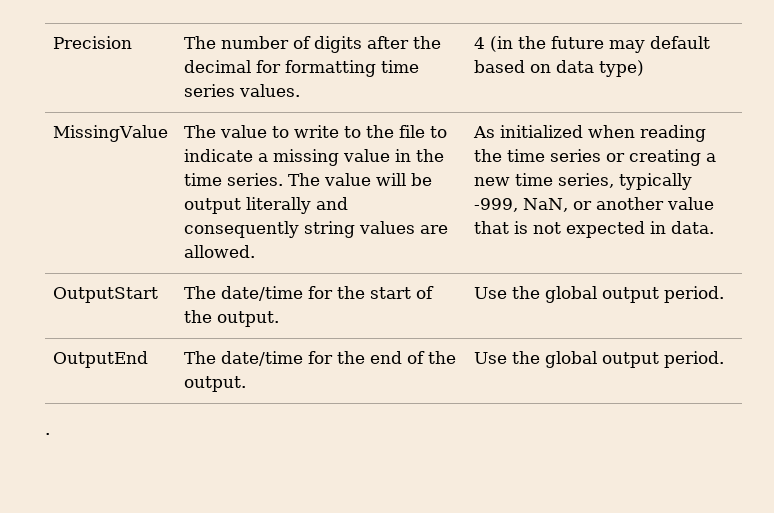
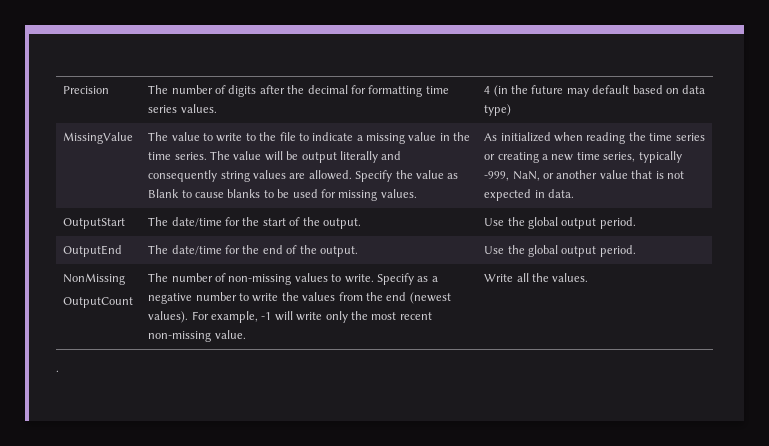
+ Specify the value as Blank to cause blanks to be used for missing values.
+ NonMissing
+ OutputCount | The number of non-missing values to write. Specify as a negative number to write the values from the end (newest values). For example, -1 will write only the most recent non-missing value. | Write all the values.

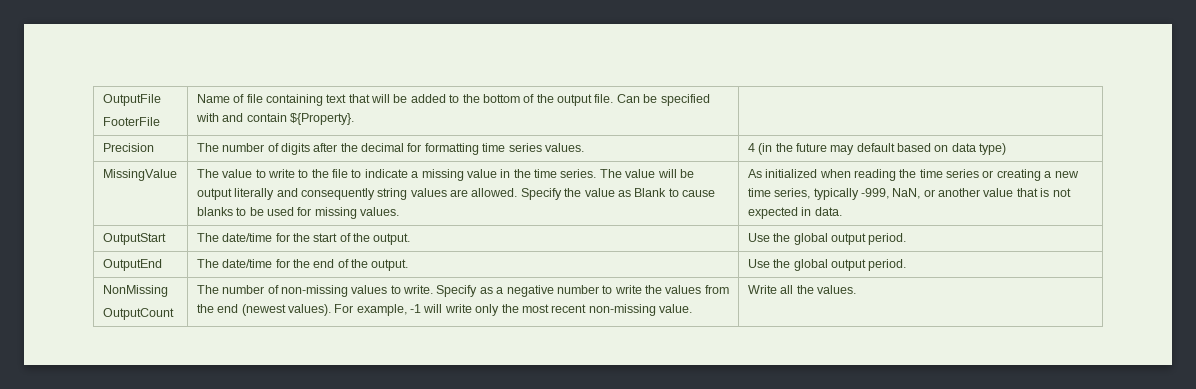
+ OutputFile
+ FooterFile | Name of file containing text that will be added to the bottom of the output file. Can be specified with and contain ${Property}. |
- .

